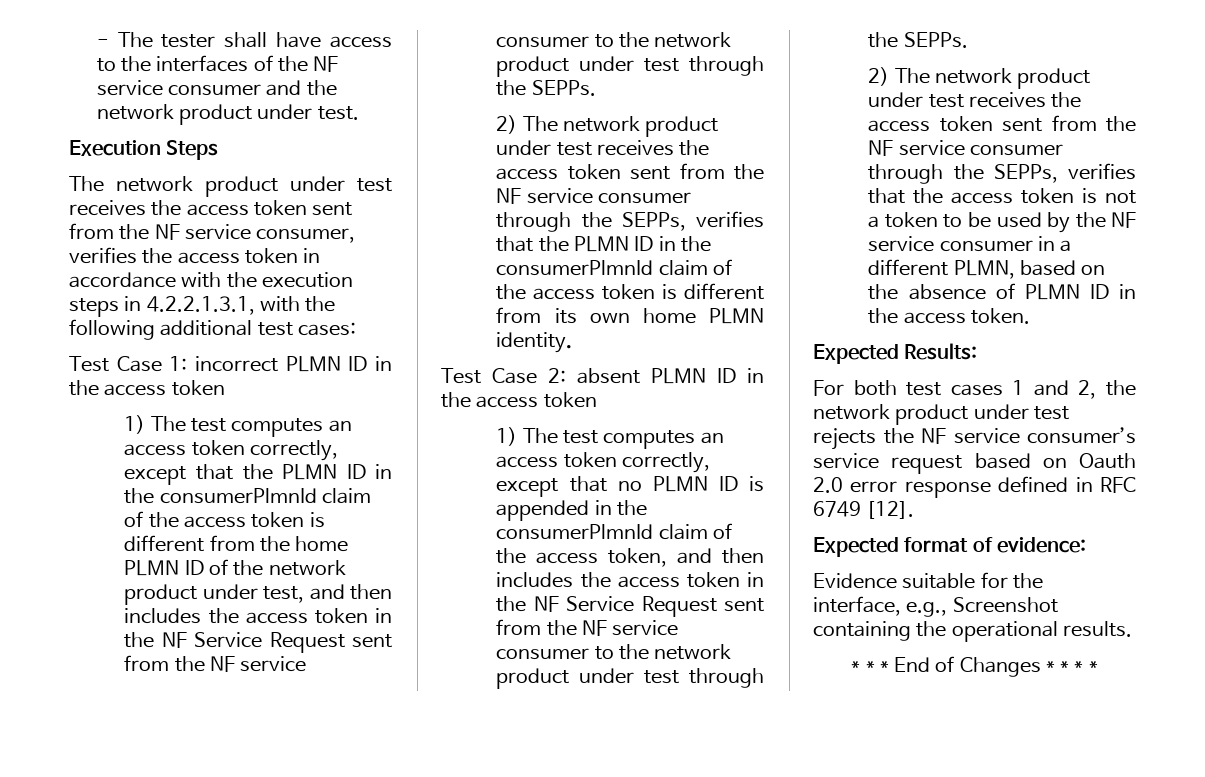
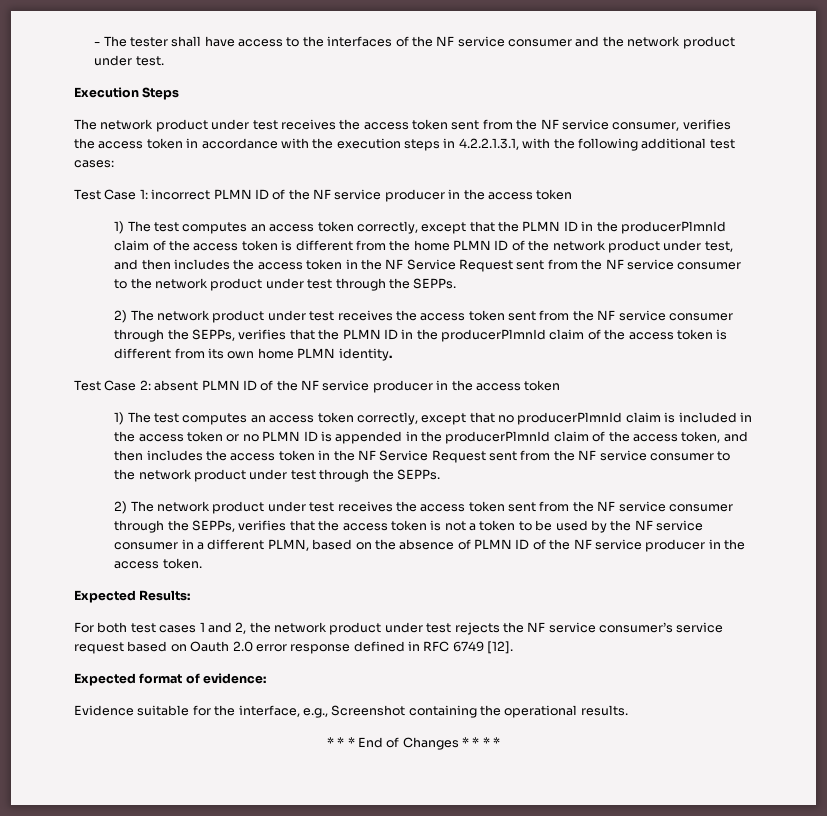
- Test Case 1: incorrect PLMN ID in the access token
+ Test Case 1: incorrect PLMN ID of the NF service producer in the access token
- 1) The test computes an access token correctly, except that the PLMN ID in the consumerPlmnId claim of the access token is different from the home PLMN ID of the network product under test, and then includes the access token in the NF Service Request sent from the NF service consumer to the network product under test through the SEPPs.
+ 1) The test computes an access token correctly, except that the PLMN ID in the producerPlmnId claim of the access token is different from the home PLMN ID of the network product under test, and then includes the access token in the NF Service Request sent from the NF service consumer to the network product under test through the SEPPs.
- 2) The network product under test receives the access token sent from the NF service consumer through the SEPPs, verifies that the PLMN ID in the consumerPlmnId claim of the access token is different from its own home PLMN identity.
+ 2) The network product under test receives the access token sent from the NF service consumer through the SEPPs, verifies that the PLMN ID in the producerPlmnId claim of the access token is different from its own home PLMN identity.
- Test Case 2: absent PLMN ID in the access token
+ Test Case 2: absent PLMN ID of the NF service producer in the access token
- 1) The test computes an access token correctly, except that no PLMN ID is appended in the consumerPlmnId claim of the access token, and then includes the access token in the NF Service Request sent from the NF service consumer to the network product under test through the SEPPs.
+ 1) The test computes an access token correctly, except that no producerPlmnId claim is included in the access token or no PLMN ID is appended in the producerPlmnId claim of the access token, and then includes the access token in the NF Service Request sent from the NF service consumer to the network product under test through the SEPPs.
- 2) The network product under test receives the access token sent from the NF service consumer through the SEPPs, verifies that the access token is not a token to be used by the NF service consumer in a different PLMN, based on the absence of PLMN ID in the access token.
+ 2) The network product under test receives the access token sent from the NF service consumer through the SEPPs, verifies that the access token is not a token to be used by the NF service consumer in a different PLMN, based on the absence of PLMN ID of the NF service producer in the access token.

